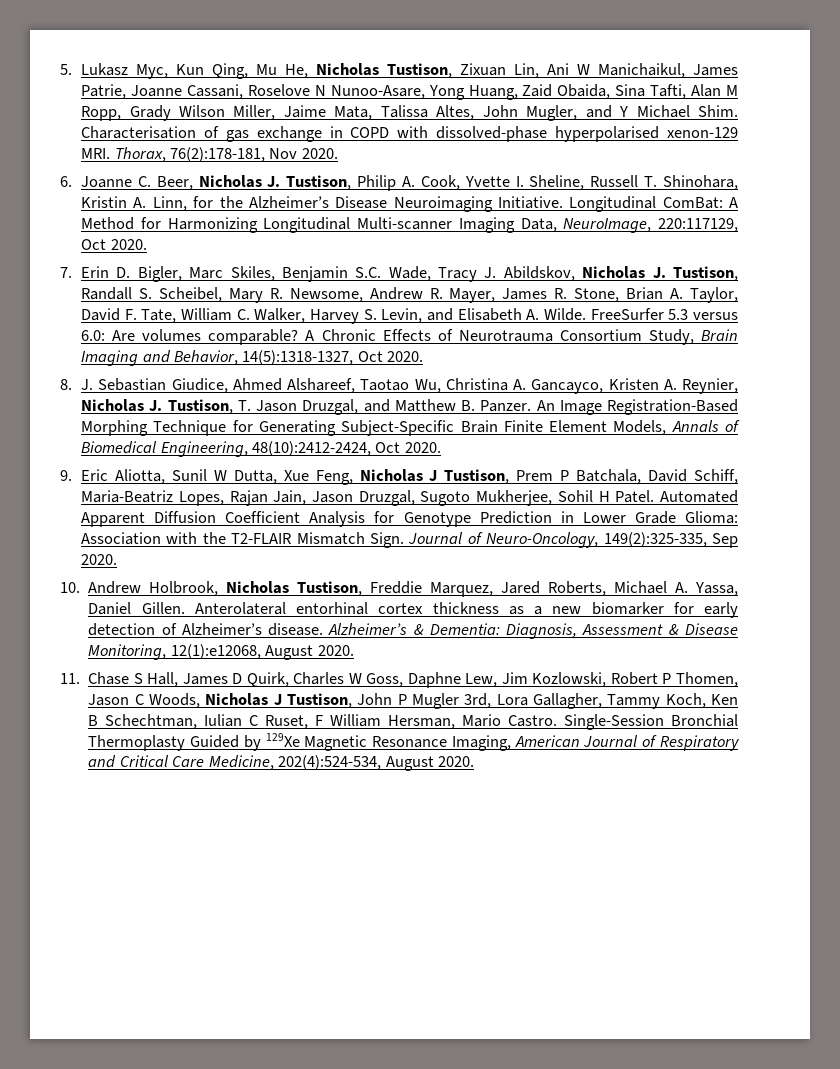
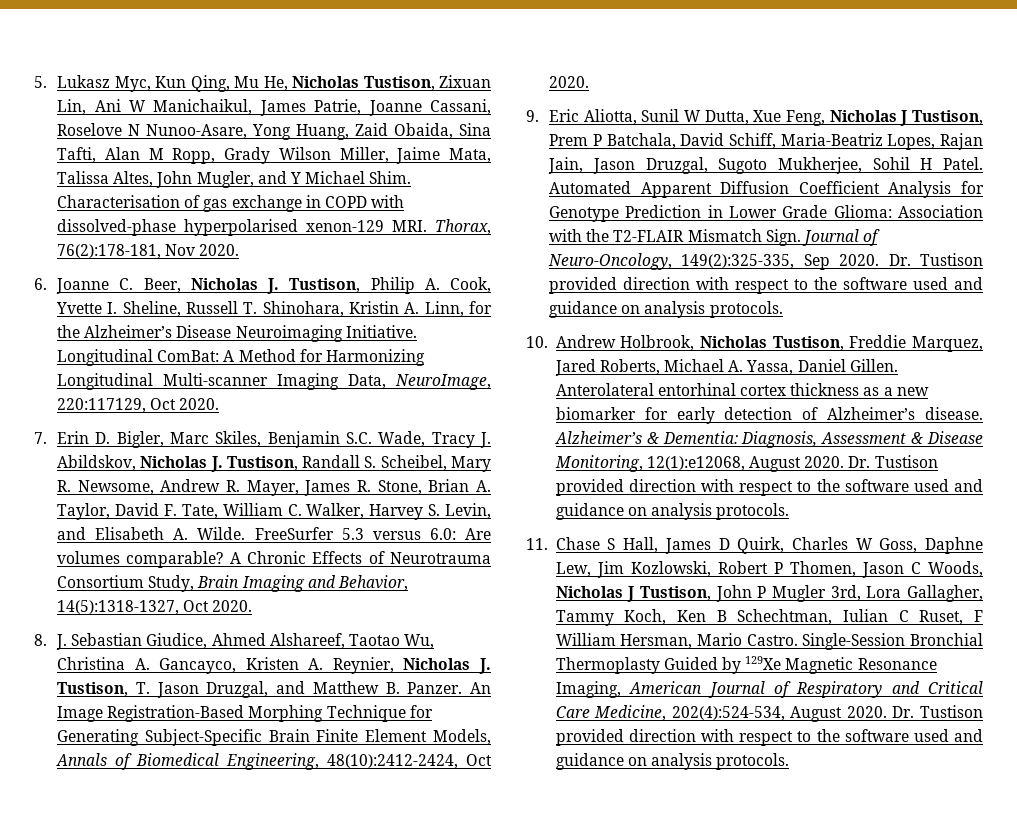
- Journal of Neuro-Oncology, 149(2):325-335, Sep 2020.
+ Journal of Neuro-Oncology, 149(2):325-335, Sep 2020. Dr. Tustison provided direction with respect to the software used and guidance on analysis protocols.
- Alzheimer’s & Dementia: Diagnosis, Assessment & Disease Monitoring, 12(1):e12068, August 2020.
+ Alzheimer’s & Dementia: Diagnosis, Assessment & Disease Monitoring, 12(1):e12068, August 2020. Dr. Tustison provided direction with respect to the software used and guidance on analysis protocols.
- Single-Session Bronchial Thermoplasty Guided by 129Xe Magnetic Resonance Imaging, American Journal of Respiratory and Critical Care Medicine, 202(4):524-534, August 2020.
+ Single-Session Bronchial Thermoplasty Guided by 129Xe Magnetic Resonance Imaging, American Journal of Respiratory and Critical Care Medicine, 202(4):524-534, August 2020. Dr. Tustison provided direction with respect to the software used and guidance on analysis protocols.

